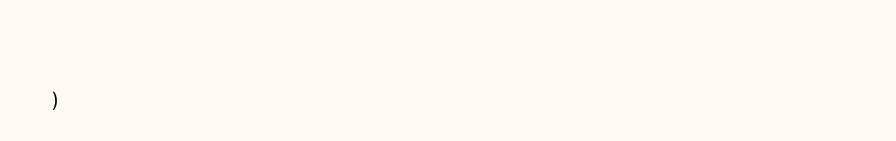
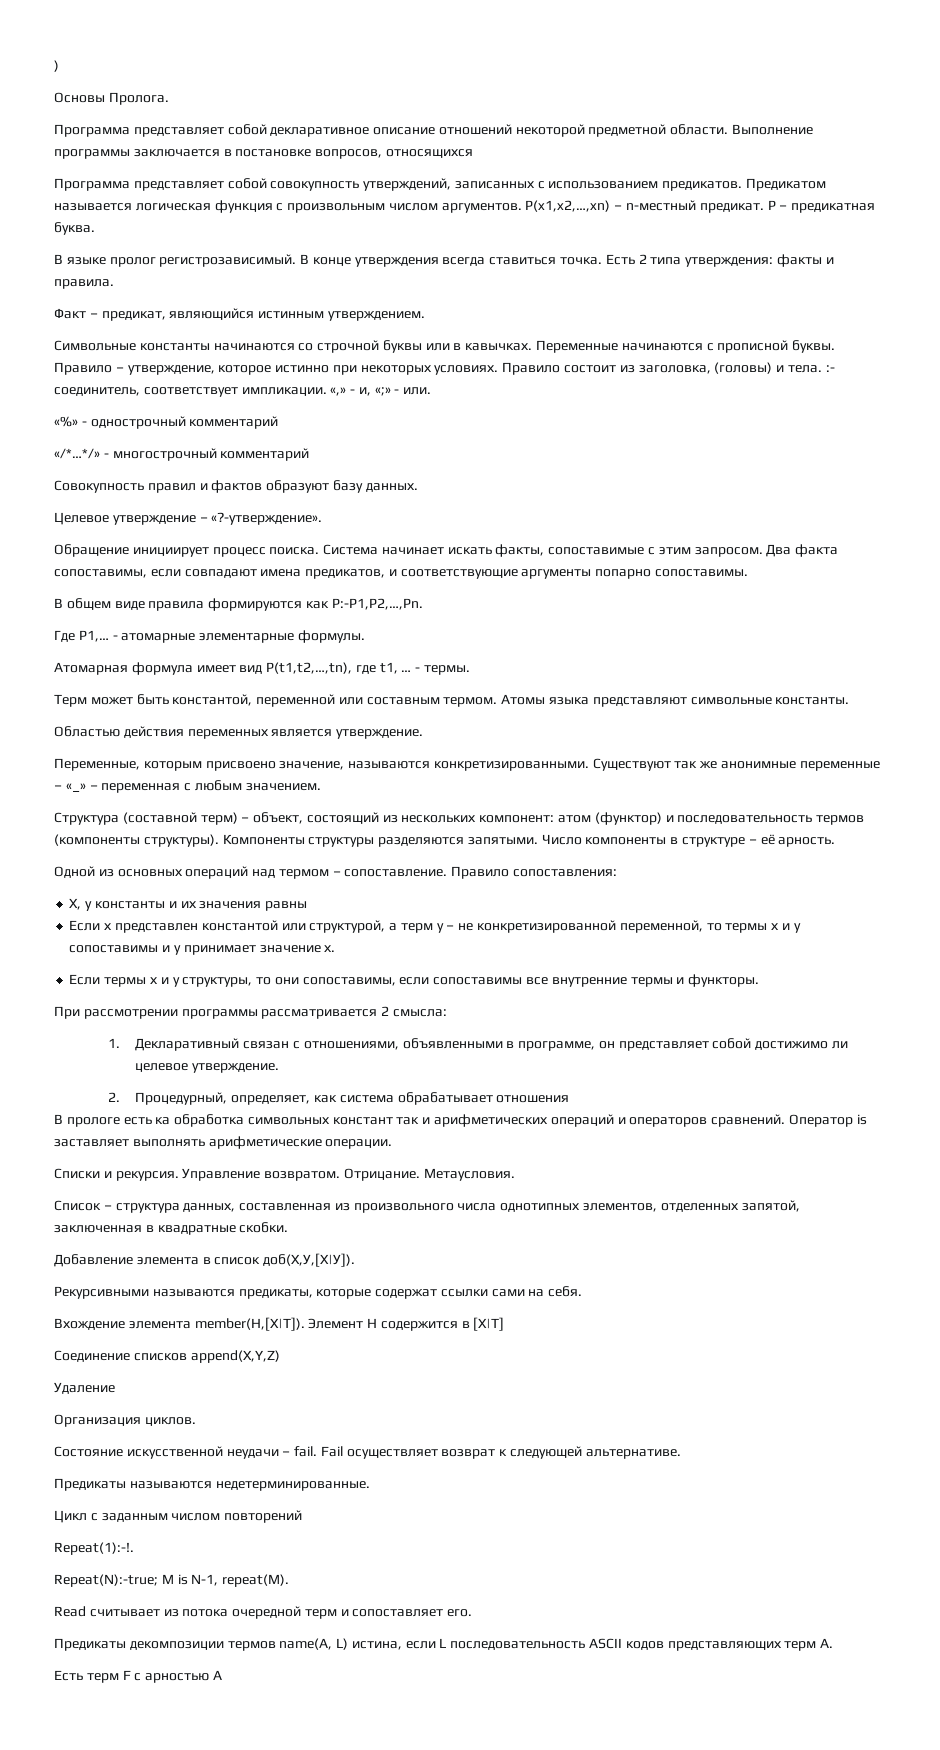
+ Основы Пролога.
+ Программа представляет собой декларативное описание отношений некоторой предметной области. Выполнение программы заключается в постановке вопросов, относящихся
+ Программа представляет собой совокупность утверждений, записанных с использованием предикатов. Предикатом называется логическая функция с произвольным числом аргументов. P(x1,x2,…,xn) – n-местный предикат. P – предикатная буква.
+ В языке пролог регистрозависимый. В конце утверждения всегда ставиться точка. Есть 2 типа утверждения: факты и правила.
+ Факт – предикат, являющийся истинным утверждением.
+ Символьные константы начинаются со строчной буквы или в кавычках. Переменные начинаются с прописной буквы. Правило – утверждение, которое истинно при некоторых условиях. Правило состоит из заголовка, (головы) и тела. :- соединитель, соответствует импликации. «,» - и, «;» - или.
+ «%» - однострочный комментарий
+ «/*…*/» - многострочный комментарий
+ Совокупность правил и фактов образуют базу данных.
+ Целевое утверждение – «?-утверждение».
+ Обращение инициирует процесс поиска. Система начинает искать факты, сопоставимые с этим запросом. Два факта сопоставимы, если совпадают имена предикатов, и соответствующие аргументы попарно сопоставимы.
+ В общем виде правила формируются как P:-P1,P2,…,Pn.
+ Где Р1,… - атомарные элементарные формулы.
+ Атомарная формула имеет вид P(t1,t2,…,tn), где t1, … - термы.
+ Терм может быть константой, переменной или составным термом. Атомы языка представляют символьные константы.
+ Областью действия переменных является утверждение.
+ Переменные, которым присвоено значение, называются конкретизированными. Существуют так же анонимные переменные – «_» – переменная с любым значением.
+ Структура (составной терм) – объект, состоящий из нескольких компонент: атом (функтор) и последовательность термов (компоненты структуры). Компоненты структуры разделяются запятыми. Число компоненты в структуре – её арность.
+ Одной из основных операций над термом – сопоставление. Правило сопоставления:
+ X, y константы и их значения равны
+ Если х представлен константой или структурой, а терм у – не конкретизированной переменной, то термы х и у сопоставимы и у принимает значение х.
+ Если термы х и у структуры, то они сопоставимы, если сопоставимы все внутренние термы и функторы.
+ При рассмотрении программы рассматривается 2 смысла:
+ 1. Декларативный связан с отношениями, объявленными в программе, он представляет собой достижимо ли целевое утверждение.
+ 2. Процедурный, определяет, как система обрабатывает отношения
+ В прологе есть ка обработка символьных констант так и арифметических операций и операторов сравнений. Оператор is заставляет выполнять арифметические операции.
+ Списки и рекурсия. Управление возвратом. Отрицание. Метаусловия.
+ Список – структура данных, составленная из произвольного числа однотипных элементов, отделенных запятой, заключенная в квадратные скобки.
+ Добавление элемента в список доб(Х,У,[Х|У]).
+ Рекурсивными называются предикаты, которые содержат ссылки сами на себя.
+ Вхождение элемента member(H,[X|T]). Элемент H содержится в [X|T]
+ Соединение списков append(X,Y,Z)
+ Удаление
+ Организация циклов.
+ Состояние искусственной неудачи – fail. Fail осуществляет возврат к следующей альтернативе.
+ Предикаты называются недетерминированные.
+ Цикл с заданным числом повторений
+ Repeat(1):-!.
+ Repeat(N):-true; M is N-1, repeat(M).
+ Read считывает из потока очередной терм и сопоставляет его.
+ Предикаты декомпозиции термов name(A, L) истина, если L последовательность ASCII кодов представляющих терм A.
+ Есть терм F с арностью А

